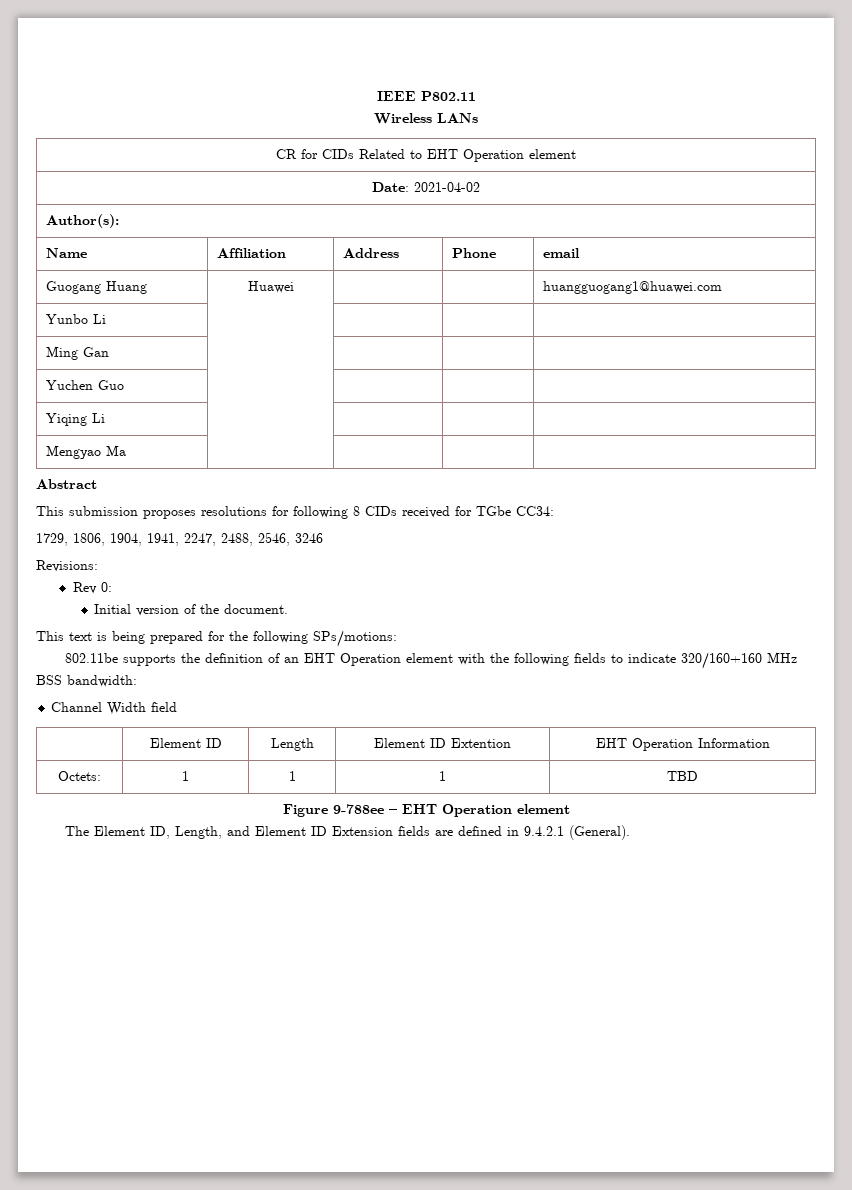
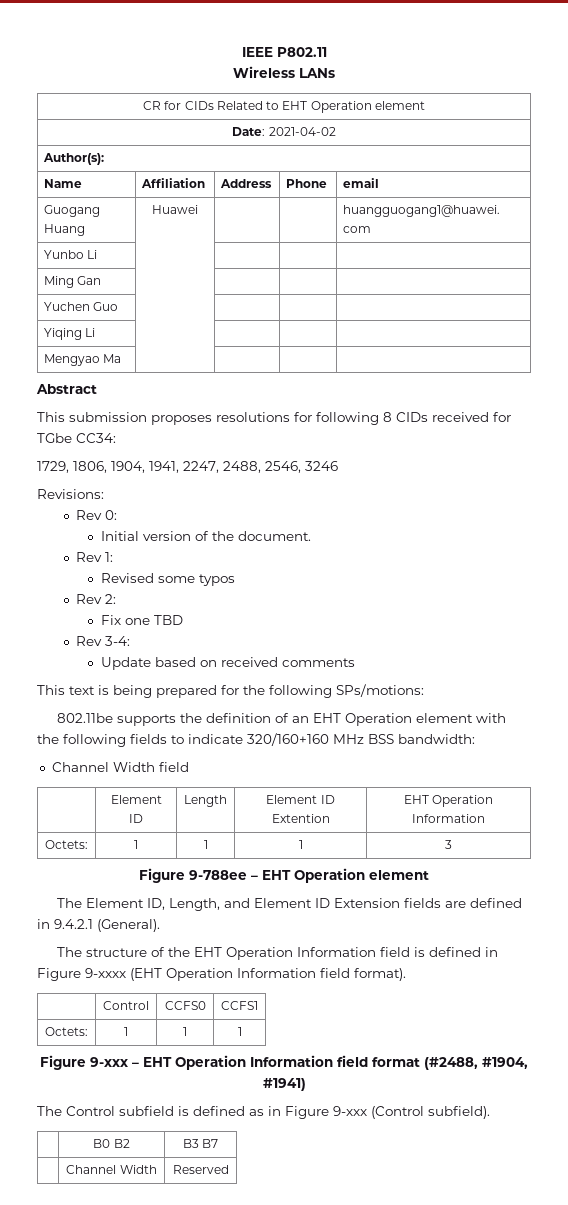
+ Rev 1:
+ Revised some typos
+ Rev 2:
+ Fix one TBD
+ Rev 3-4:
+ Update based on received comments
- Octets: | 1 | 1 | 1 | TBD
+ Octets: | 1 | 1 | 1 | 3
+ The structure of the EHT Operation Information field is defined in Figure 9-xxxx (EHT Operation Information field format).
+ | Control | CCFS0 | CCFS1
+ Octets: | 1 | 1 | 1
+ Figure 9-xxx – EHT Operation Information field format (#2488, #1904, #1941)
+ The Control subfield is defined as in Figure 9-xxx (Control subfield).
+ | B0 B2 | B3 B7
+ | Channel Width | Reserved

